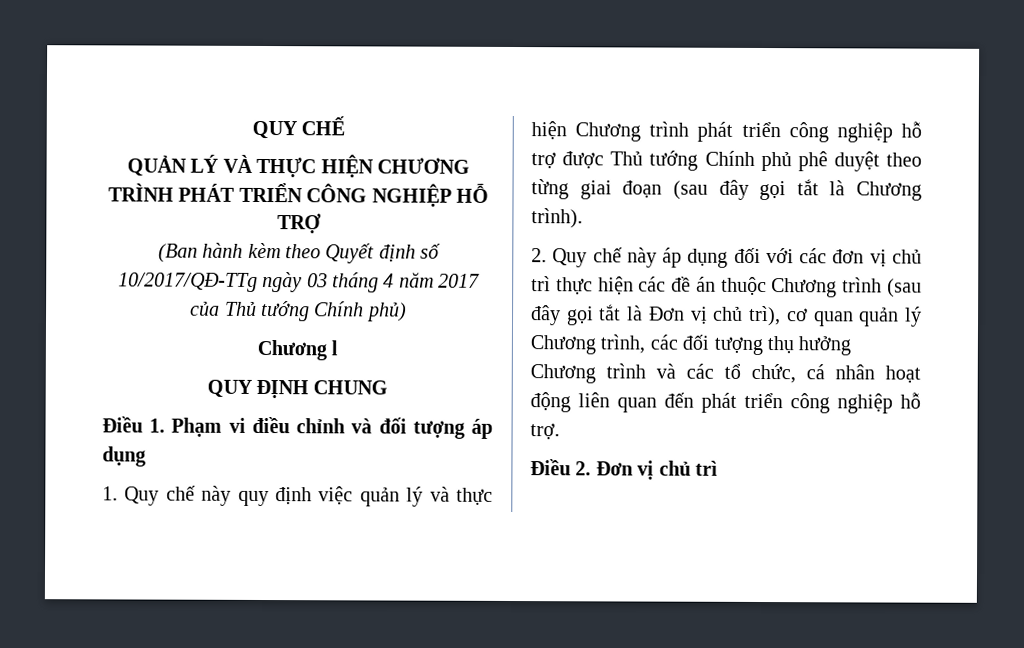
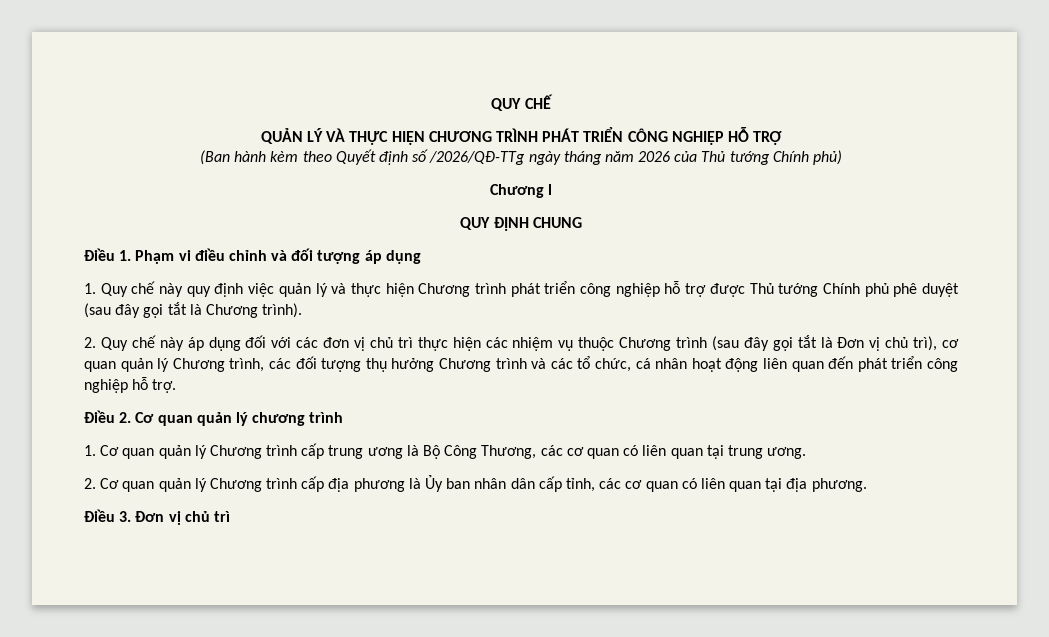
- (Ban hành kèm theo Quyết định số 10/2017/QĐ-TTg ngày 03 tháng 4 năm 2017 của Thủ tướng Chính phủ)
+ (Ban hành kèm theo Quyết định số /2026/QĐ-TTg ngày tháng năm 2026 của Thủ tướng Chính phủ)
- 1. Quy chế này quy định việc quản lý và thực hiện Chương trình phát triển công nghiệp hỗ trợ được Thủ tướng Chính phủ phê duyệt theo từng giai đoạn (sau đây gọi tắt là Chương trình).
+ 1. Quy chế này quy định việc quản lý và thực hiện Chương trình phát triển công nghiệp hỗ trợ được Thủ tướng Chính phủ phê duyệt (sau đây gọi tắt là Chương trình).
- 2. Quy chế này áp dụng đối với các đơn vị chủ trì thực hiện các đề án thuộc Chương trình (sau đây gọi tắt là Đơn vị chủ trì), cơ quan quản lý Chương trình, các đối tượng thụ hưởng Chương trình và các tổ chức, cá nhân hoạt động liên quan đến phát triển công nghiệp hỗ trợ.
+ 2. Quy chế này áp dụng đối với các đơn vị chủ trì thực hiện các nhiệm vụ thuộc Chương trình (sau đây gọi tắt là Đơn vị chủ trì), cơ quan quản lý Chương trình, các đối tượng thụ hưởng Chương trình và các tổ chức, cá nhân hoạt động liên quan đến phát triển công nghiệp hỗ trợ.
- Điều 2. Đơn vị chủ trì
+ Điều 2. Cơ quan quản lý chương trình
+ 1. Cơ quan quản lý Chương trình cấp trung ương là Bộ Công Thương, các cơ quan có liên quan tại trung ương.
+ 2. Cơ quan quản lý Chương trình cấp địa phương là Ủy ban nhân dân cấp tỉnh, các cơ quan có liên quan tại địa phương.
+ Điều 3. Đơn vị chủ trì

